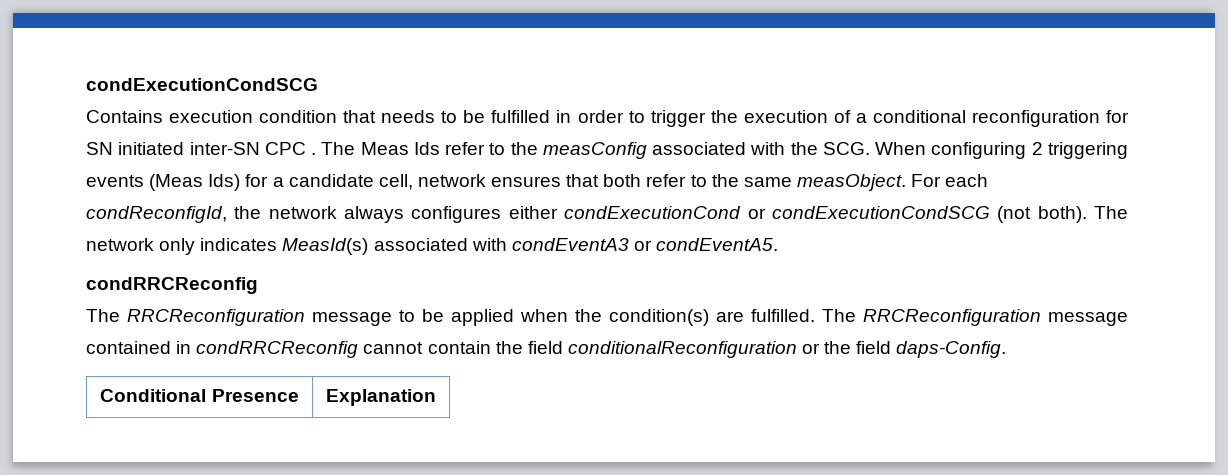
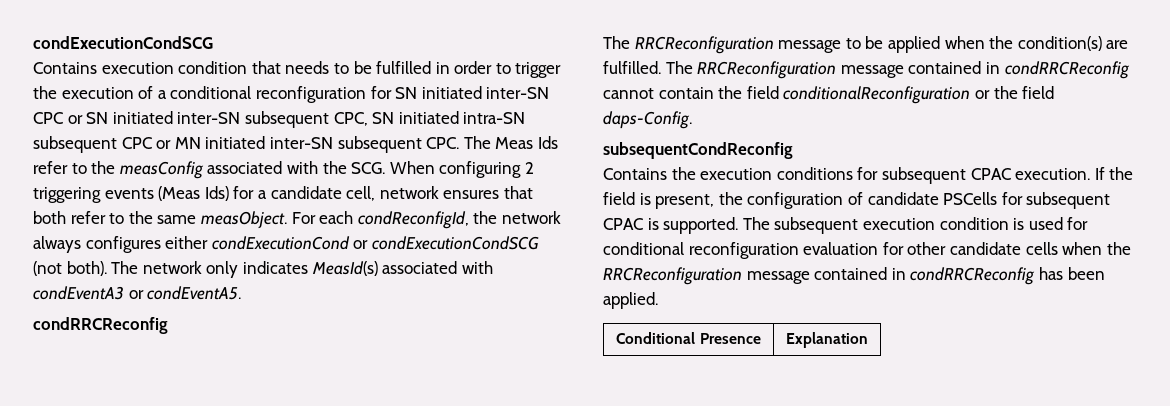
- Contains execution condition that needs to be fulfilled in order to trigger the execution of a conditional reconfiguration for SN initiated inter-SN CPC . The Meas Ids refer to the measConfig associated with the SCG. When configuring 2 triggering events (Meas Ids) for a candidate cell, network ensures that both refer to the same measObject.
+ Contains execution condition that needs to be fulfilled in order to trigger the execution of a conditional reconfiguration for SN initiated inter-SN CPC or SN initiated inter-SN subsequent CPC, SN initiated intra-SN subsequent CPC or MN initiated inter-SN subsequent CPC. The Meas Ids refer to the measConfig associated with the SCG. When configuring 2 triggering events (Meas Ids) for a candidate cell, network ensures that both refer to the same measObject.
+ subsequentCondReconfig
+ Contains the execution conditions for subsequent CPAC execution. If the field is present, the configuration of candidate PSCells for subsequent CPAC is supported. The subsequent execution condition is used for conditional reconfiguration evaluation for other candidate cells when the RRCReconfiguration message contained in condRRCReconfig has been applied.

